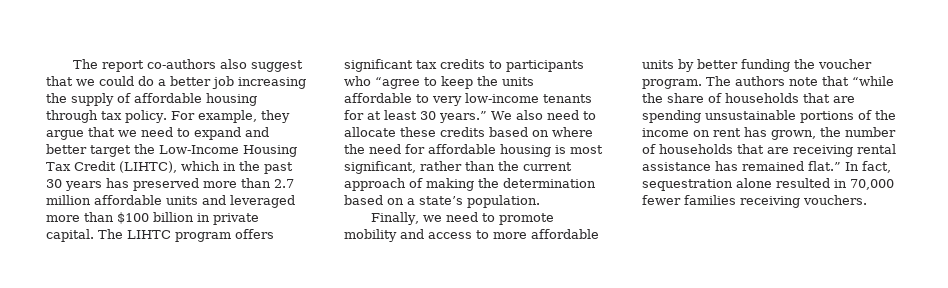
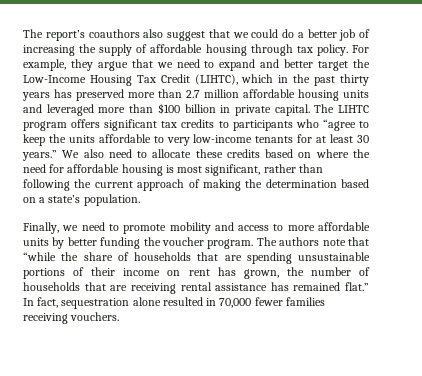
- The report co-authors also suggest that we could do a better job increasing the supply of affordable housing through tax policy.
+ The report’s coauthors also suggest that we could do a better job of increasing the supply of affordable housing through tax policy.
- For example, they argue that we need to expand and better target the Low-Income Housing Tax Credit (LIHTC), which in the past 30 years has preserved more than 2.7 million affordable units and leveraged more than $100 billion in private capital.
+ For example, they argue that we need to expand and better target the Low-Income Housing Tax Credit (LIHTC), which in the past thirty years has preserved more than 2.7 million affordable housing units and leveraged more than $100 billion in private capital.
- We also need to allocate these credits based on where the need for affordable housing is most significant, rather than the current approach of making the determination based on a state’s population.
+ We also need to allocate these credits based on where the need for affordable housing is most significant, rather than following the current approach of making the determination based on a state’s population.
- The authors note that “while the share of households that are spending unsustainable portions of the income on rent has grown, the number of households that are receiving rental assistance has remained flat.”
+ The authors note that “while the share of households that are spending unsustainable portions of their income on rent has grown, the number of households that are receiving rental assistance has remained flat.”

